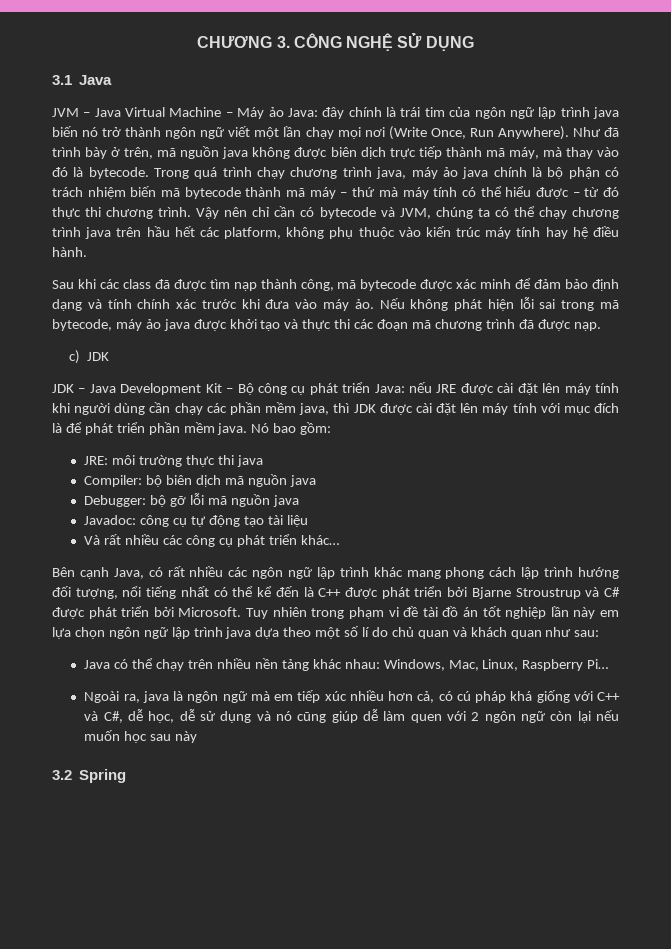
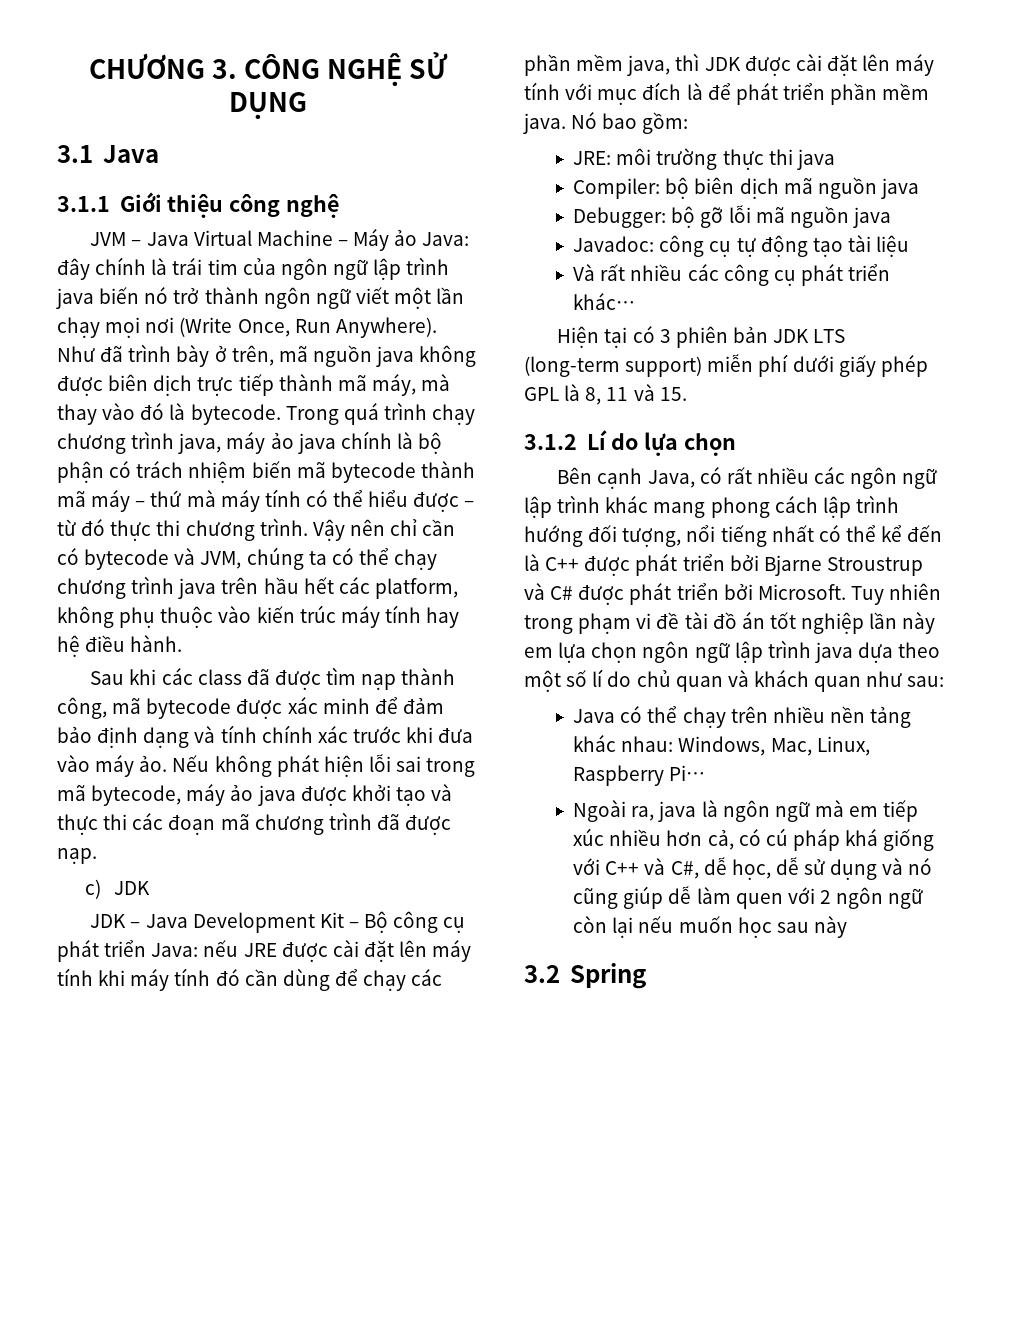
+ 3.1.1 Giới thiệu công nghệ
- JDK – Java Development Kit – Bộ công cụ phát triển Java: nếu JRE được cài đặt lên máy tính khi người dùng cần chạy các phần mềm java, thì JDK được cài đặt lên máy tính với mục đích là để phát triển phần mềm java.
+ JDK – Java Development Kit – Bộ công cụ phát triển Java: nếu JRE được cài đặt lên máy tính khi máy tính đó cần dùng để chạy các phần mềm java, thì JDK được cài đặt lên máy tính với mục đích là để phát triển phần mềm java.
+ Hiện tại có 3 phiên bản JDK LTS (long-term support) miễn phí dưới giấy phép GPL là 8, 11 và 15.
+ 3.1.2 Lí do lựa chọn

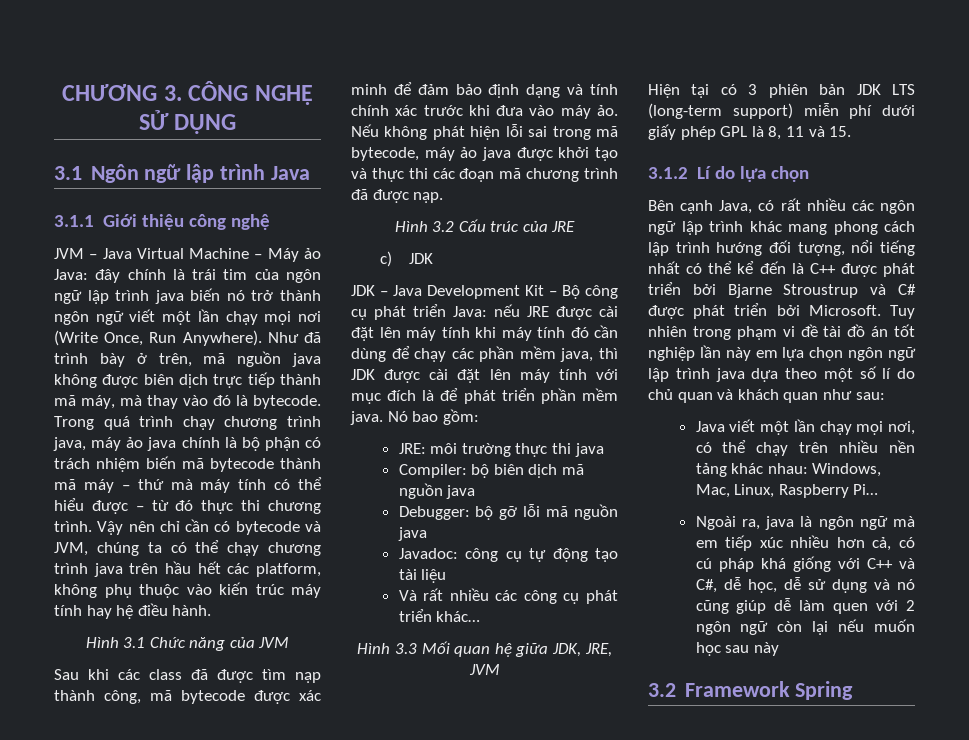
- 3.1 Java
+ 3.1 Ngôn ngữ lập trình Java
+ Hình 3.1 Chức năng của JVM
+ Hình 3.2 Cấu trúc của JRE
+ Hình 3.3 Mối quan hệ giữa JDK, JRE, JVM
- Java có thể chạy trên nhiều nền tảng khác nhau: Windows, Mac, Linux, Raspberry Pi…
+ Java viết một lần chạy mọi nơi, có thể chạy trên nhiều nền tảng khác nhau: Windows, Mac, Linux, Raspberry Pi…
- 3.2 Spring
+ 3.2 Framework Spring

